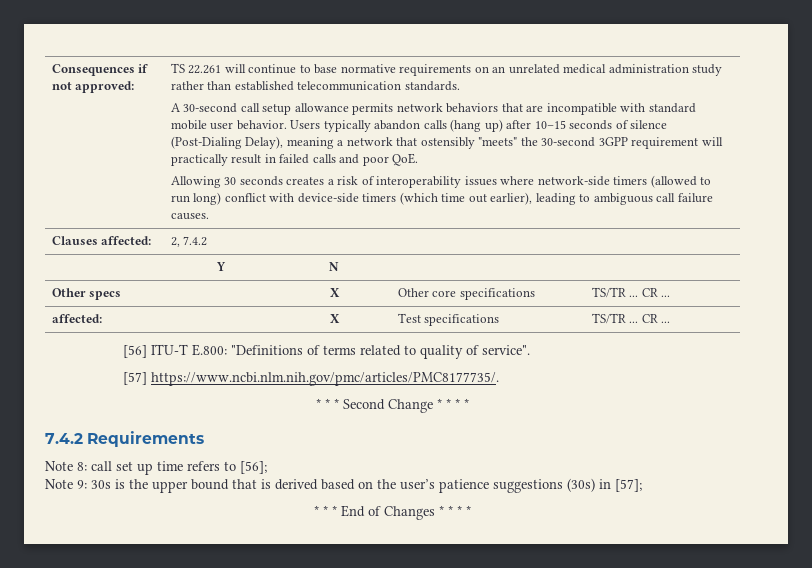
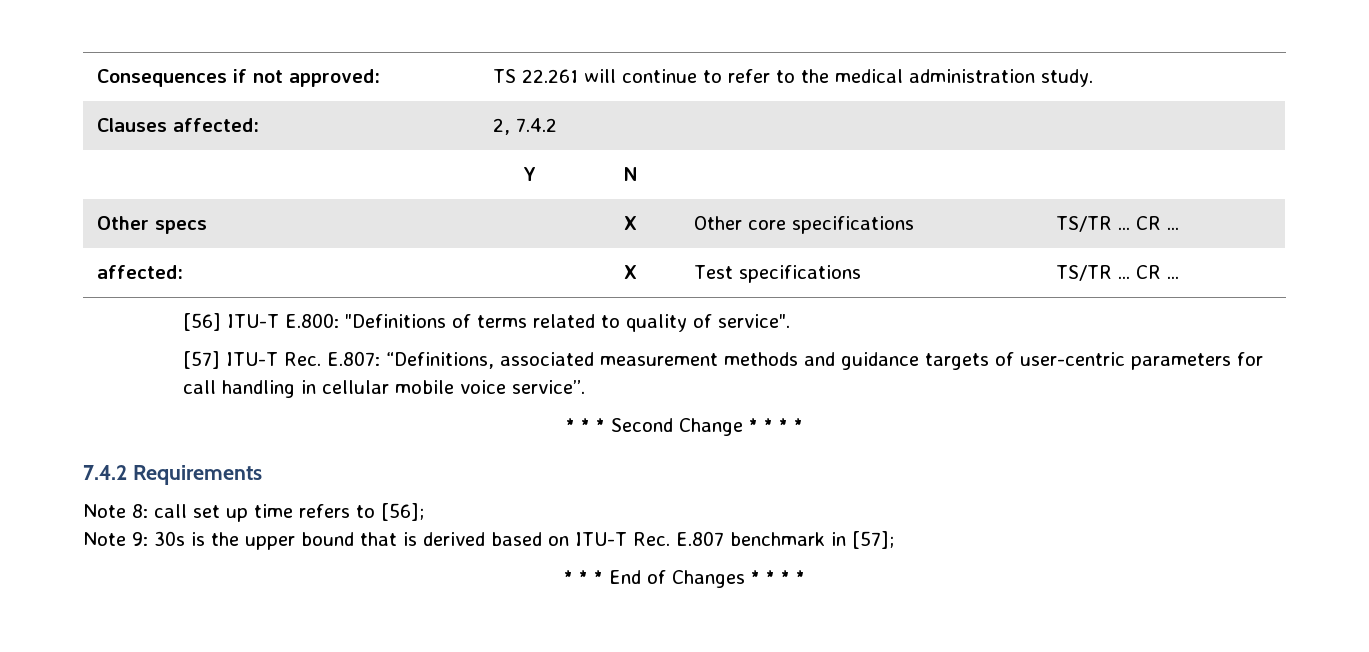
- TS 22.261 will continue to base normative requirements on an unrelated medical administration study rather than established telecommunication standards.
- A 30-second call setup allowance permits network behaviors that are incompatible with standard mobile user behavior. Users typically abandon calls (hang up) after 10–15 seconds of silence (Post-Dialing Delay), meaning a network that ostensibly "meets" the 30-second 3GPP requirement will practically result in failed calls and poor QoE.
- Allowing 30 seconds creates a risk of interoperability issues where network-side timers (allowed to run long) conflict with device-side timers (which time out earlier), leading to ambiguous call failure causes.
+ TS 22.261 will continue to refer to the medical administration study.
- [57] https://www.ncbi.nlm.nih.gov/pmc/articles/PMC8177735/.
+ [57] ITU-T Rec. E.807: “Definitions, associated measurement methods and guidance targets of user-centric parameters for call handling in cellular mobile voice service”.
- Note 9: 30s is the upper bound that is derived based on the user’s patience suggestions (30s) in [57];
+ Note 9: 30s is the upper bound that is derived based on ITU-T Rec. E.807 benchmark in [57];

